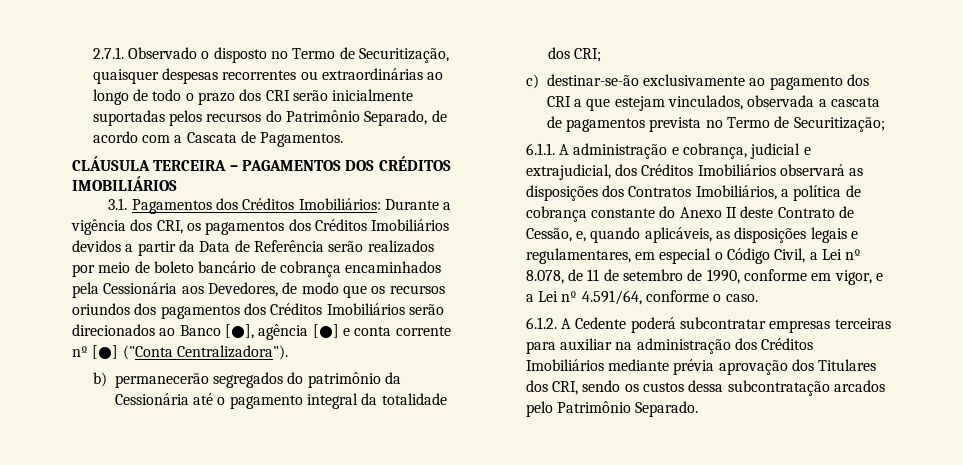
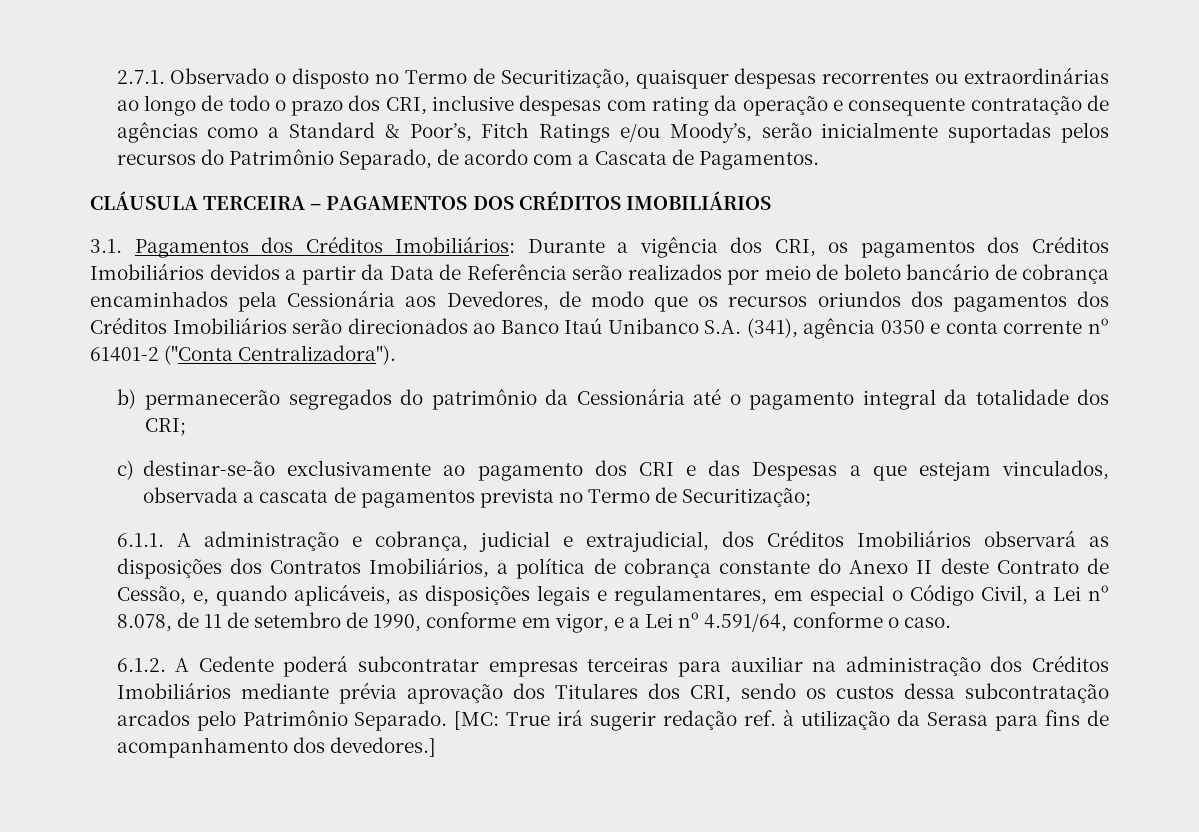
- 2.7.1. Observado o disposto no Termo de Securitização, quaisquer despesas recorrentes ou extraordinárias ao longo de todo o prazo dos CRI serão inicialmente suportadas pelos recursos do Patrimônio Separado, de acordo com a Cascata de Pagamentos.
+ 2.7.1. Observado o disposto no Termo de Securitização, quaisquer despesas recorrentes ou extraordinárias ao longo de todo o prazo dos CRI, inclusive despesas com rating da operação e consequente contratação de agências como a Standard & Poor’s, Fitch Ratings e/ou Moody’s, serão inicialmente suportadas pelos recursos do Patrimônio Separado, de acordo com a Cascata de Pagamentos.
- 3.1. Pagamentos dos Créditos Imobiliários: Durante a vigência dos CRI, os pagamentos dos Créditos Imobiliários devidos a partir da Data de Referência serão realizados por meio de boleto bancário de cobrança encaminhados pela Cessionária aos Devedores, de modo que os recursos oriundos dos pagamentos dos Créditos Imobiliários serão direcionados ao Banco [●], agência [●] e conta corrente nº [●] ("Conta Centralizadora").
+ 3.1. Pagamentos dos Créditos Imobiliários: Durante a vigência dos CRI, os pagamentos dos Créditos Imobiliários devidos a partir da Data de Referência serão realizados por meio de boleto bancário de cobrança encaminhados pela Cessionária aos Devedores, de modo que os recursos oriundos dos pagamentos dos Créditos Imobiliários serão direcionados ao Banco Itaú Unibanco S.A. (341), agência 0350 e conta corrente nº 61401-2 ("Conta Centralizadora").
- c) destinar-se-ão exclusivamente ao pagamento dos CRI a que estejam vinculados, observada a cascata de pagamentos prevista no Termo de Securitização;
+ c) destinar-se-ão exclusivamente ao pagamento dos CRI e das Despesas a que estejam vinculados, observada a cascata de pagamentos prevista no Termo de Securitização;
+ [MC: True irá sugerir redação ref. à utilização da Serasa para fins de acompanhamento dos devedores.]

